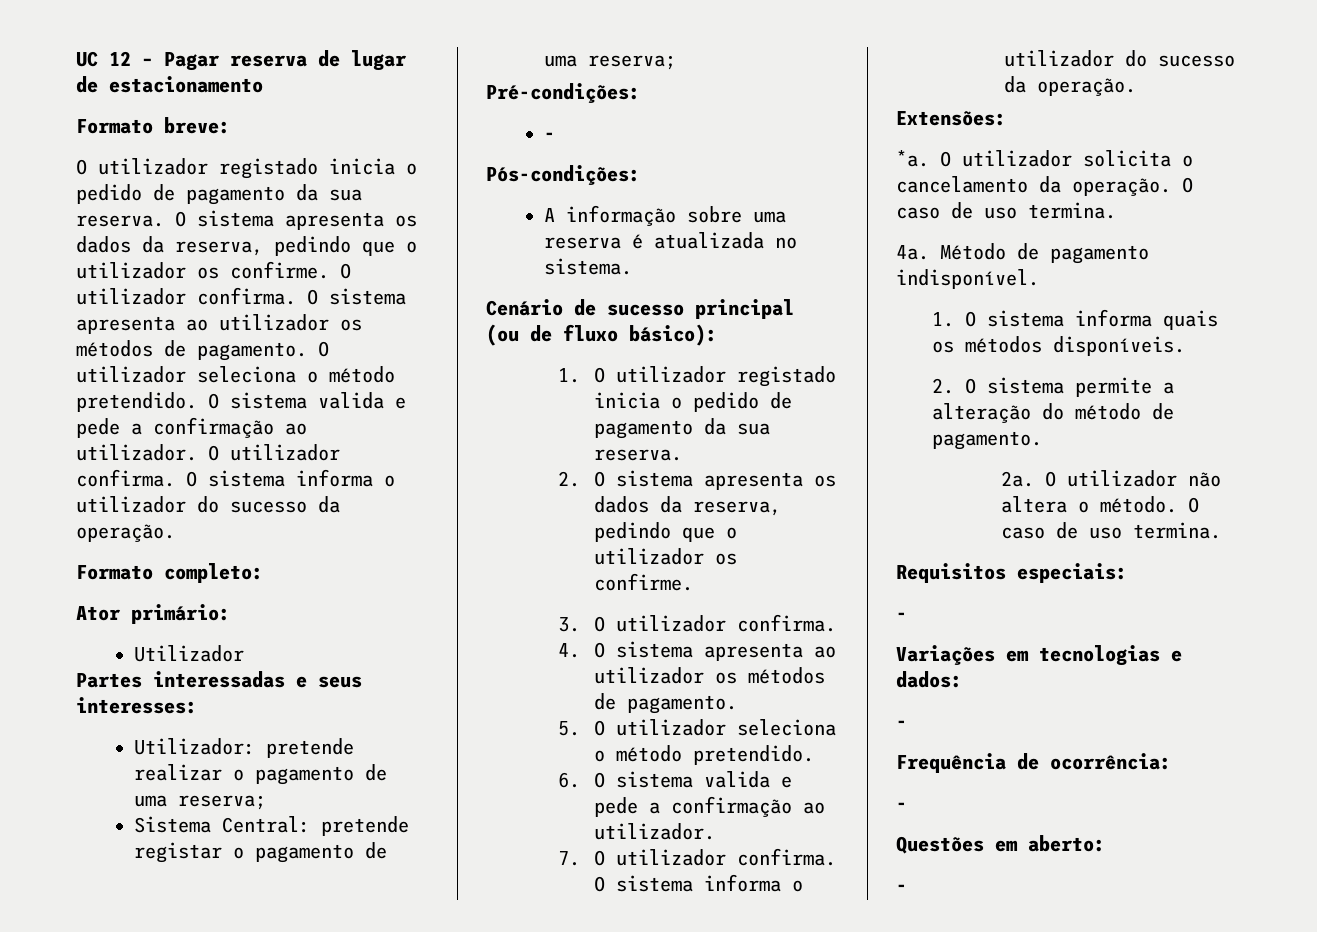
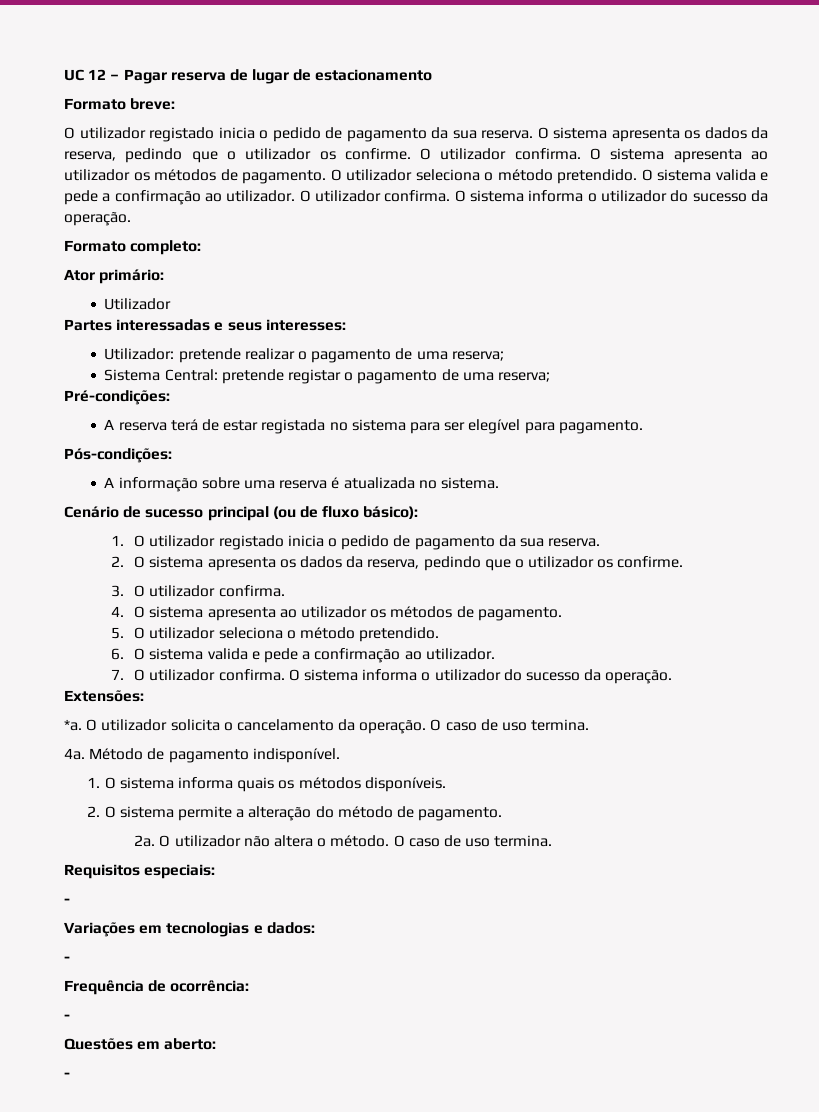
  Pré-condições:
- -
+ A reserva terá de estar registada no sistema para ser elegível para pagamento.

